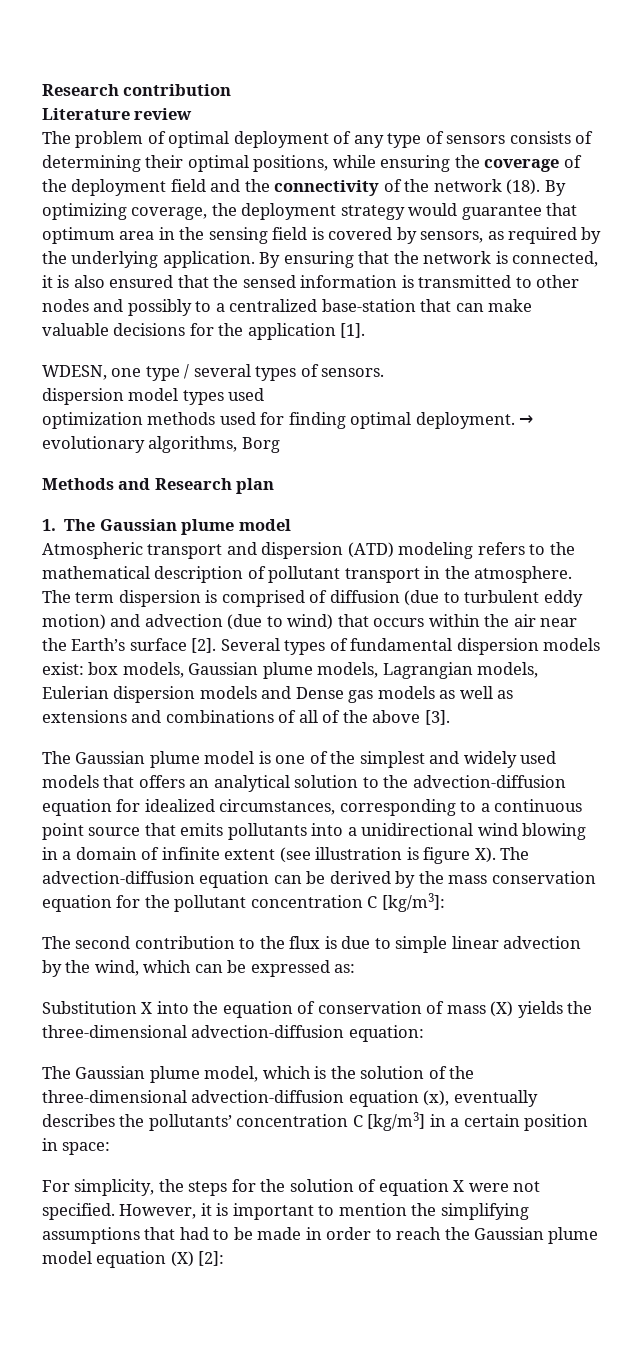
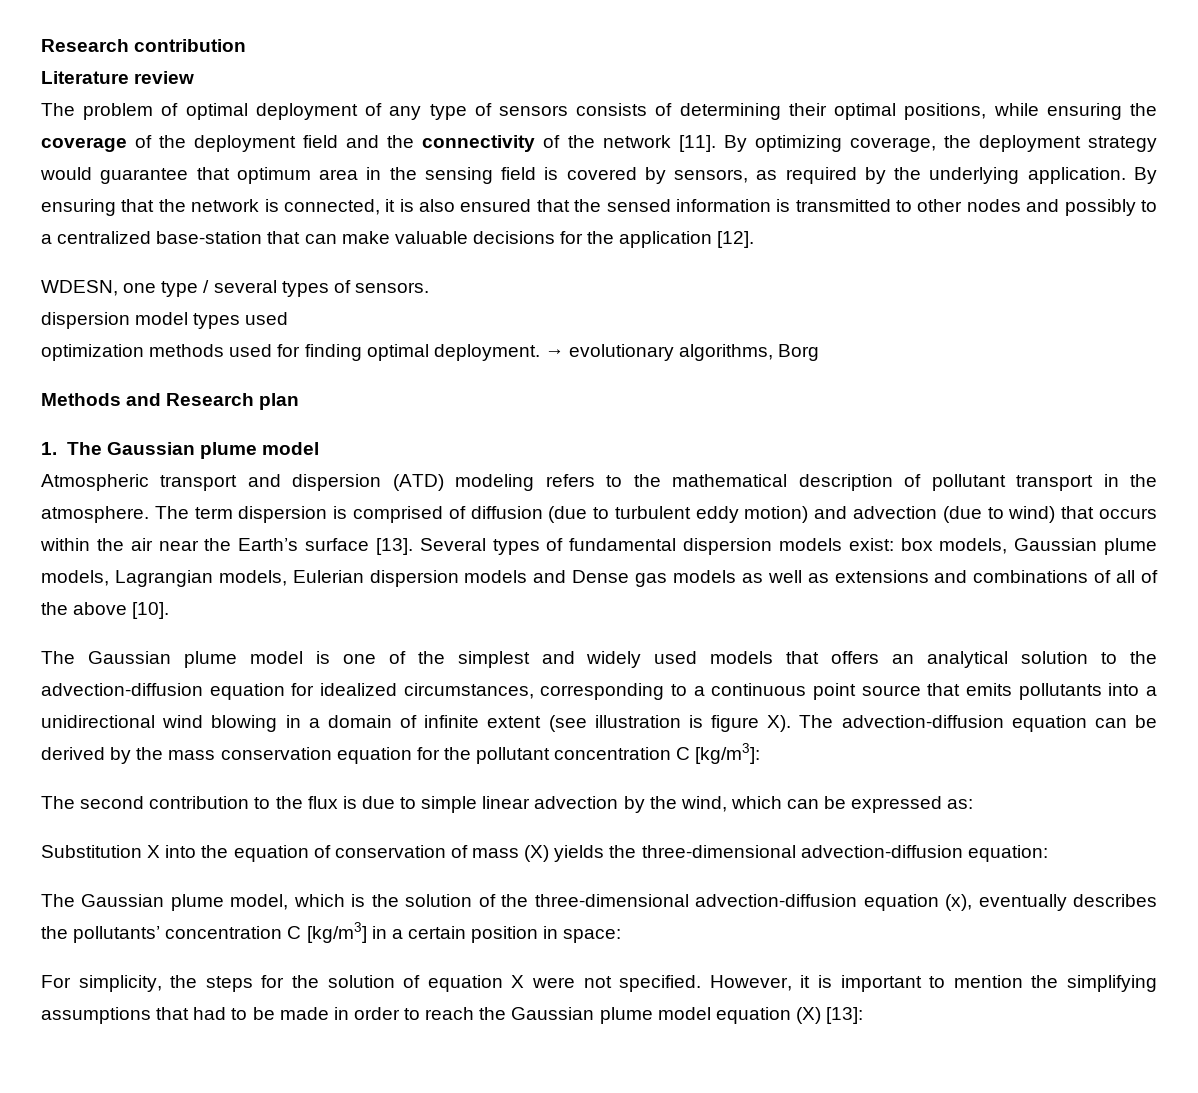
- The problem of optimal deployment of any type of sensors consists of determining their optimal positions, while ensuring the coverage of the deployment field and the connectivity of the network (18).
+ The problem of optimal deployment of any type of sensors consists of determining their optimal positions, while ensuring the coverage of the deployment field and the connectivity of the network [11].
- By ensuring that the network is connected, it is also ensured that the sensed information is transmitted to other nodes and possibly to a centralized base-station that can make valuable decisions for the application [1].
+ By ensuring that the network is connected, it is also ensured that the sensed information is transmitted to other nodes and possibly to a centralized base-station that can make valuable decisions for the application [12].
- The term dispersion is comprised of diffusion (due to turbulent eddy motion) and advection (due to wind) that occurs within the air near the Earth’s surface [2].
+ The term dispersion is comprised of diffusion (due to turbulent eddy motion) and advection (due to wind) that occurs within the air near the Earth’s surface [13].
- Several types of fundamental dispersion models exist: box models, Gaussian plume models, Lagrangian models, Eulerian dispersion models and Dense gas models as well as extensions and combinations of all of the above [3].
+ Several types of fundamental dispersion models exist: box models, Gaussian plume models, Lagrangian models, Eulerian dispersion models and Dense gas models as well as extensions and combinations of all of the above [10].
- However, it is important to mention the simplifying assumptions that had to be made in order to reach the Gaussian plume model equation (X) [2]:
+ However, it is important to mention the simplifying assumptions that had to be made in order to reach the Gaussian plume model equation (X) [13]:

